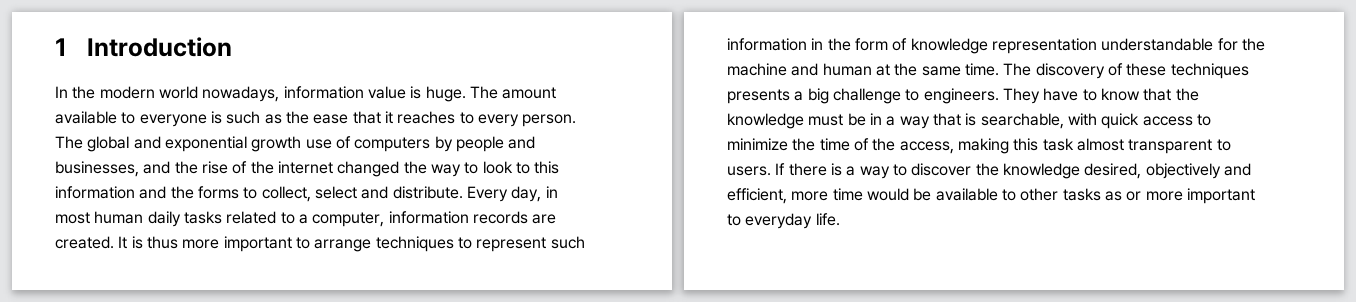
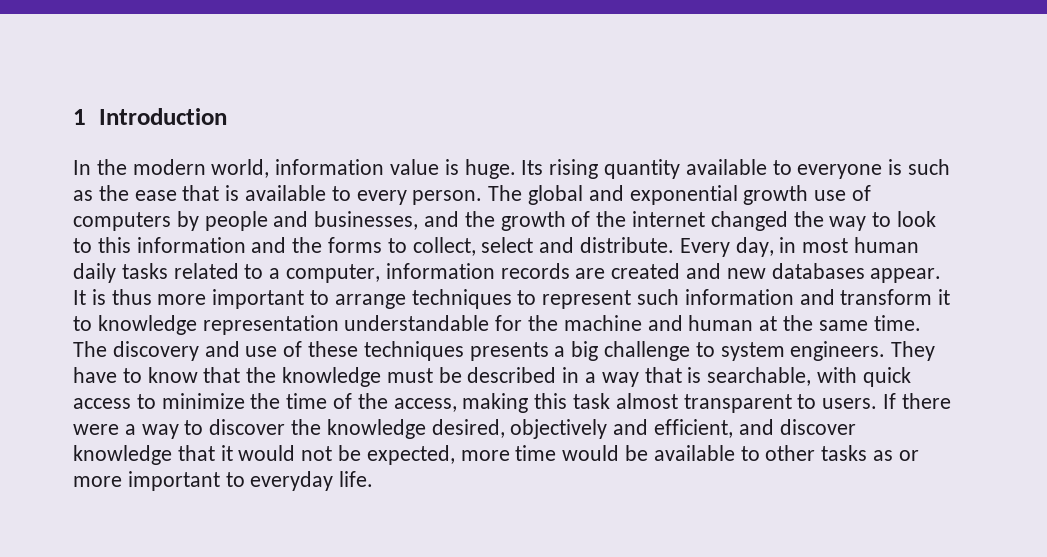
- In the modern world nowadays, information value is huge.
+ In the modern world, information value is huge.
- The amount available to everyone is such as the ease that it reaches to every person.
+ Its rising quantity available to everyone is such as the ease that is available to every person.
- The global and exponential growth use of computers by people and businesses, and the rise of the internet changed the way to look to this information and the forms to collect, select and distribute.
+ The global and exponential growth use of computers by people and businesses, and the growth of the internet changed the way to look to this information and the forms to collect, select and distribute.
- Every day, in most human daily tasks related to a computer, information records are created.
+ Every day, in most human daily tasks related to a computer, information records are created and new databases appear.
- It is thus more important to arrange techniques to represent such information in the form of knowledge representation understandable for the machine and human at the same time.
+ It is thus more important to arrange techniques to represent such information and transform it to knowledge representation understandable for the machine and human at the same time.
- The discovery of these techniques presents a big challenge to engineers.
+ The discovery and use of these techniques presents a big challenge to system engineers.
- They have to know that the knowledge must be in a way that is searchable, with quick access to minimize the time of the access, making this task almost transparent to users.
+ They have to know that the knowledge must be described in a way that is searchable, with quick access to minimize the time of the access, making this task almost transparent to users.
- If there is a way to discover the knowledge desired, objectively and efficient, more time would be available to other tasks as or more important to everyday life.
+ If there were a way to discover the knowledge desired, objectively and efficient, and discover knowledge that it would not be expected, more time would be available to other tasks as or more important to everyday life.

